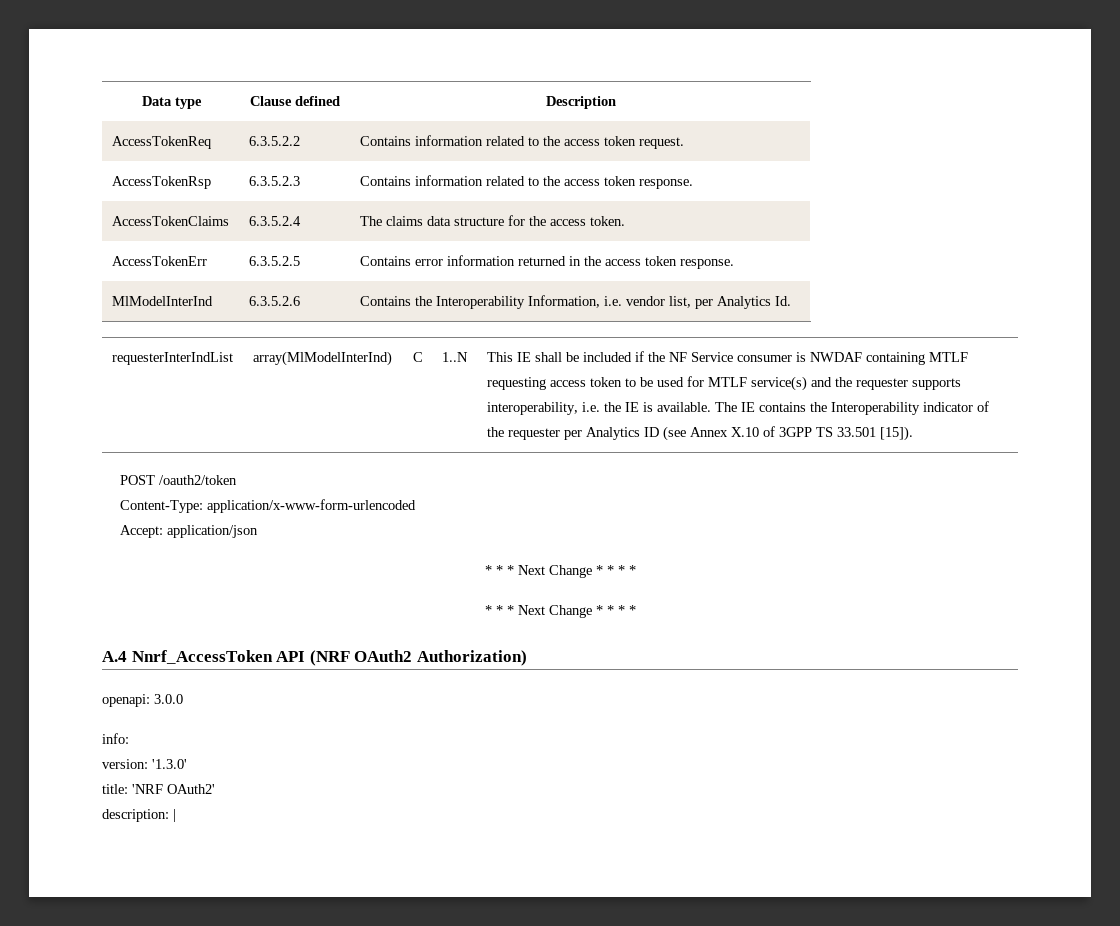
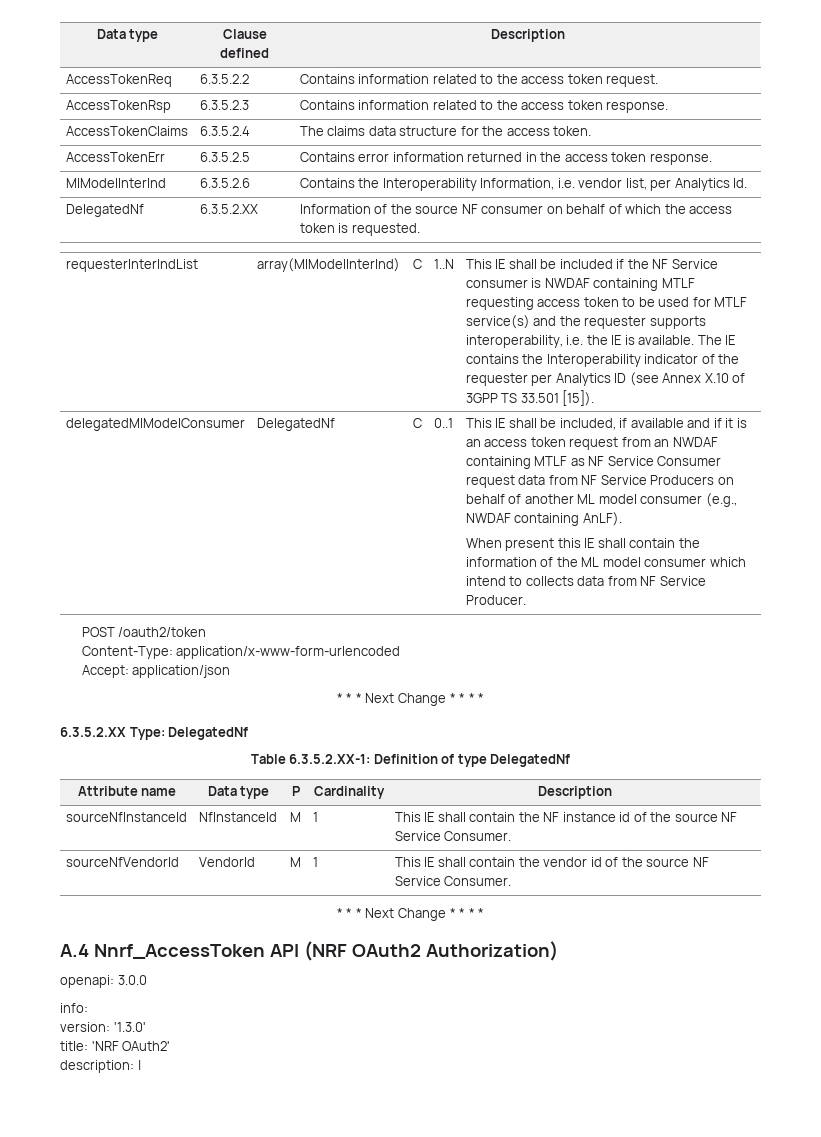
+ DelegatedNf | 6.3.5.2.XX | Information of the source NF consumer on behalf of which the access token is requested.
+ delegatedMlModelConsumer | DelegatedNf | C | 0..1 | This IE shall be included, if available and if it is an access token request from an NWDAF containing MTLF as NF Service Consumer request data from NF Service Producers on behalf of another ML model consumer (e.g., NWDAF containing AnLF).
+ When present this IE shall contain the information of the ML model consumer which intend to collects data from NF Service Producer.
+ 6.3.5.2.XX Type: DelegatedNf
+ Table 6.3.5.2.XX-1: Definition of type DelegatedNf
+ Attribute name | Data type | P | Cardinality | Description
+ sourceNfInstanceId | NfInstanceId | M | 1 | This IE shall contain the NF instance id of the source NF Service Consumer.
+ sourceNfVendorId | VendorId | M | 1 | This IE shall contain the vendor id of the source NF Service Consumer.

